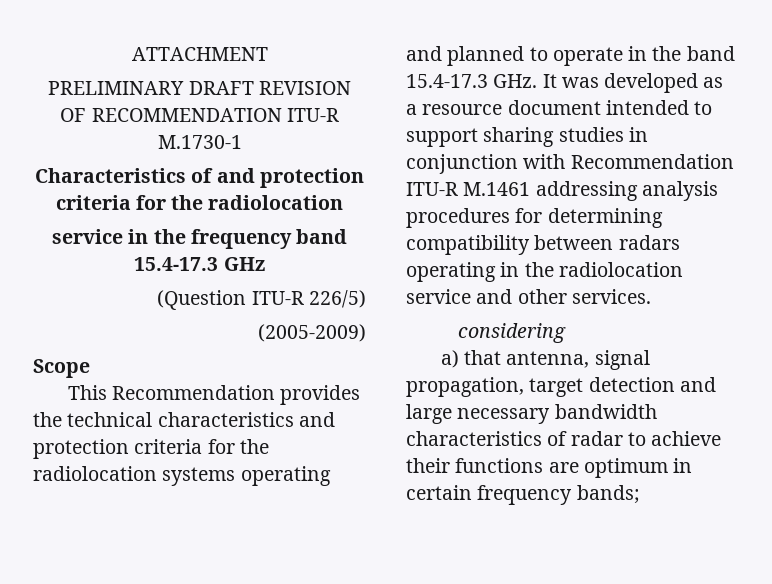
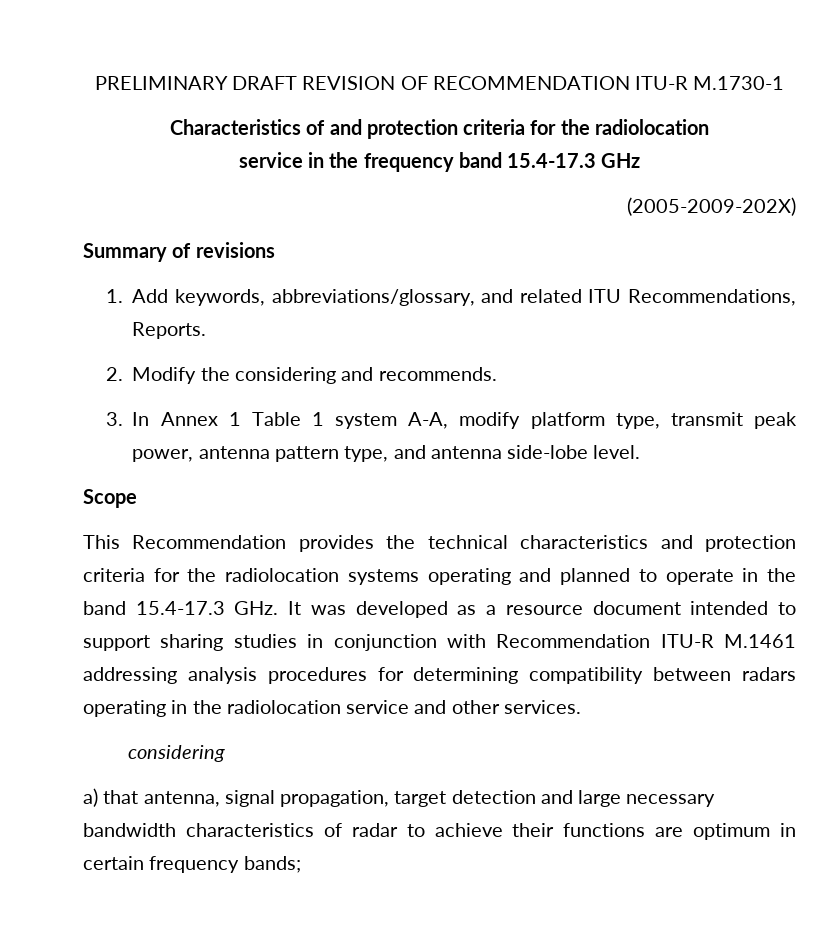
- ATTACHMENT
- (Question ITU-R 226/5)
- (2005-2009)
+ (2005-2009-202X)
+ Summary of revisions
+ 1. Add keywords, abbreviations/glossary, and related ITU Recommendations, Reports.
+ 2. Modify the considering and recommends.
+ 3. In Annex 1 Table 1 system A-A, modify platform type, transmit peak power, antenna pattern type, and antenna side-lobe level.

